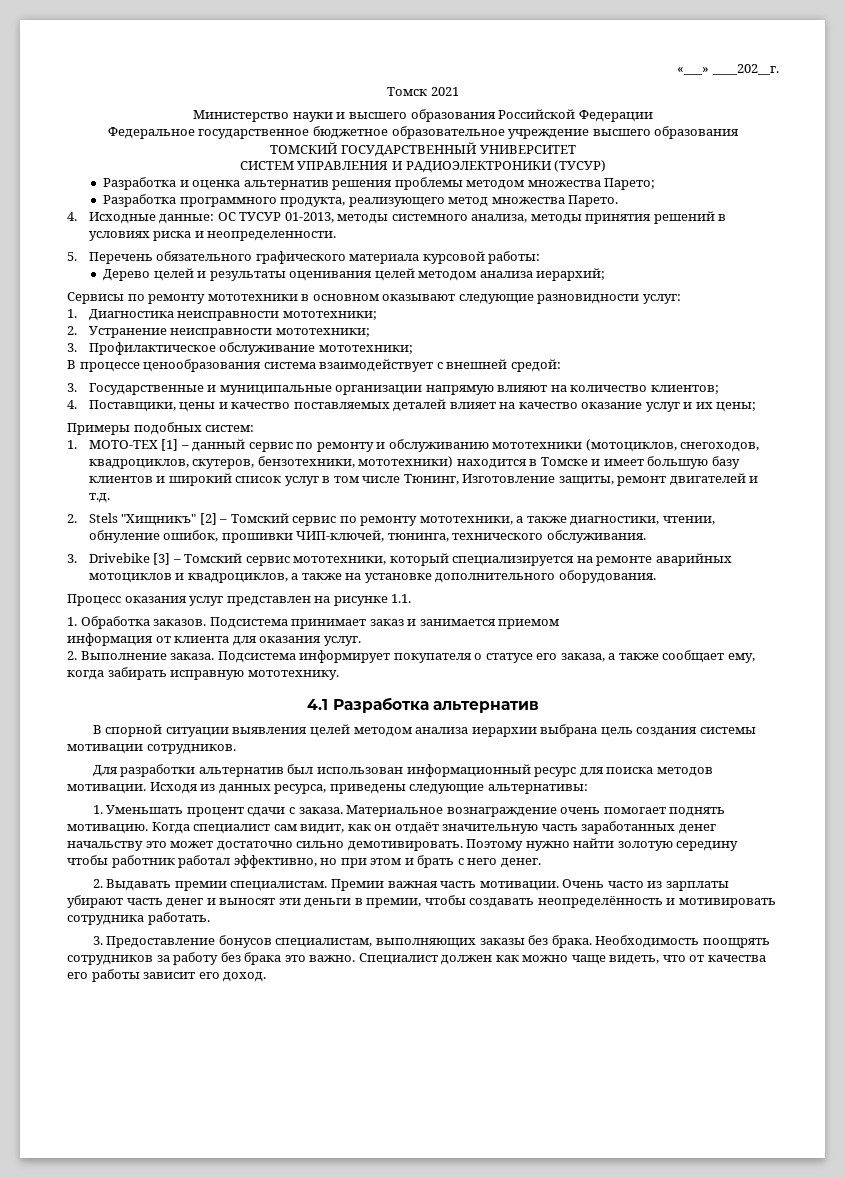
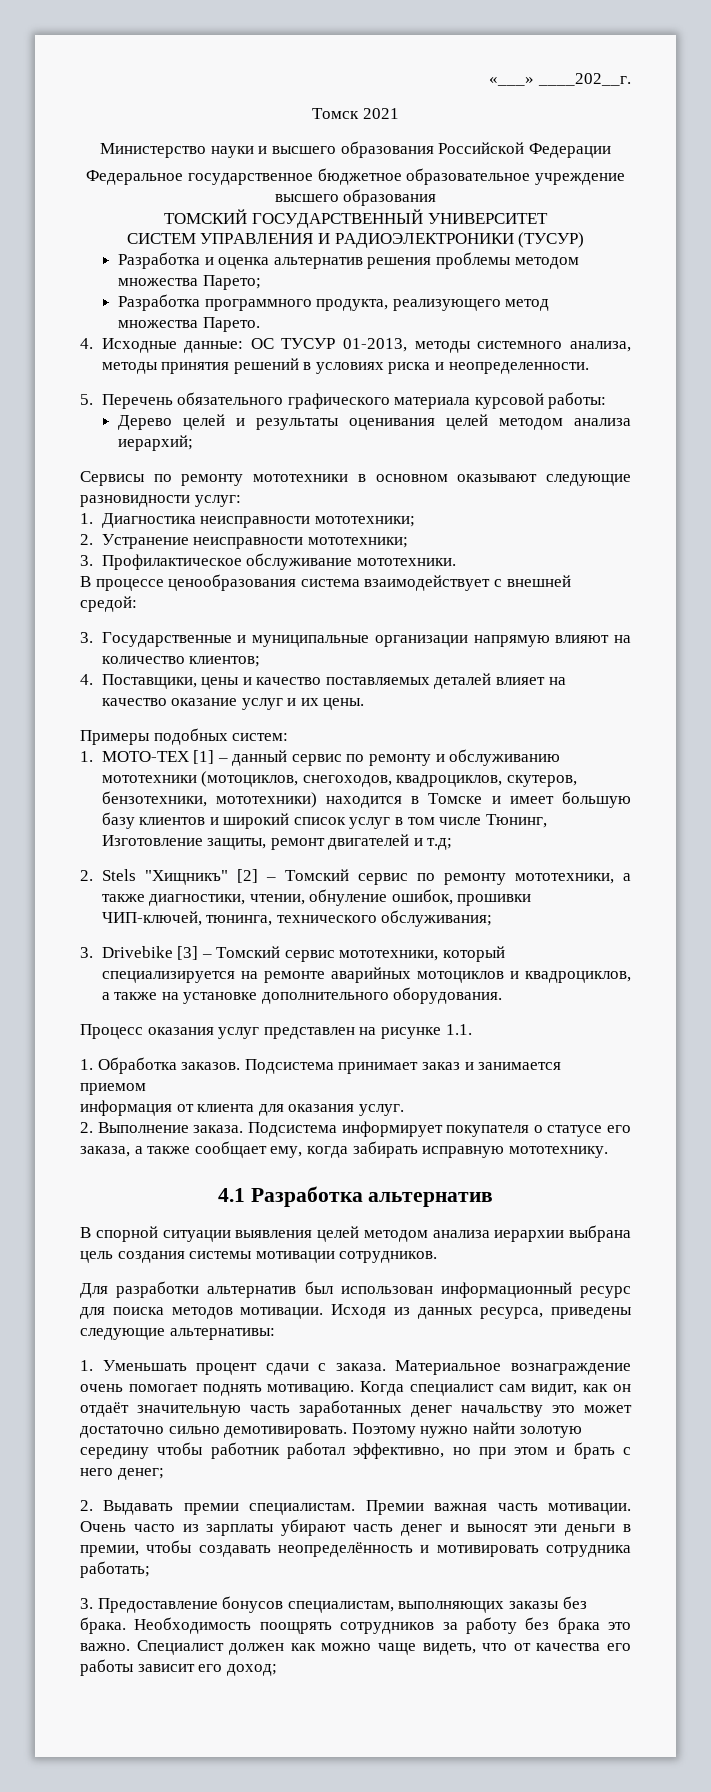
- 3. Профилактическое обслуживание мототехники;
+ 3. Профилактическое обслуживание мототехники.
- 4. Поставщики, цены и качество поставляемых деталей влияет на качество оказание услуг и их цены;
+ 4. Поставщики, цены и качество поставляемых деталей влияет на качество оказание услуг и их цены.
- 1. МОТО-ТЕХ [1] – данный сервис по ремонту и обслуживанию мототехники (мотоциклов, снегоходов, квадроциклов, скутеров, бензотехники, мототехники) находится в Томске и имеет большую базу клиентов и широкий список услуг в том числе Тюнинг, Изготовление защиты, ремонт двигателей и т.д.
+ 1. МОТО-ТЕХ [1] – данный сервис по ремонту и обслуживанию мототехники (мотоциклов, снегоходов, квадроциклов, скутеров, бензотехники, мототехники) находится в Томске и имеет большую базу клиентов и широкий список услуг в том числе Тюнинг, Изготовление защиты, ремонт двигателей и т.д;
- 2. Stels "Хищникъ" [2] – Томский сервис по ремонту мототехники, а также диагностики, чтении, обнуление ошибок, прошивки ЧИП-ключей, тюнинга, технического обслуживания.
+ 2. Stels "Хищникъ" [2] – Томский сервис по ремонту мототехники, а также диагностики, чтении, обнуление ошибок, прошивки ЧИП-ключей, тюнинга, технического обслуживания;
- Поэтому нужно найти золотую середину чтобы работник работал эффективно, но при этом и брать с него денег.
+ Поэтому нужно найти золотую середину чтобы работник работал эффективно, но при этом и брать с него денег;
- Очень часто из зарплаты убирают часть денег и выносят эти деньги в премии, чтобы создавать неопределённость и мотивировать сотрудника работать.
+ Очень часто из зарплаты убирают часть денег и выносят эти деньги в премии, чтобы создавать неопределённость и мотивировать сотрудника работать;
- Специалист должен как можно чаще видеть, что от качества его работы зависит его доход.
+ Специалист должен как можно чаще видеть, что от качества его работы зависит его доход;

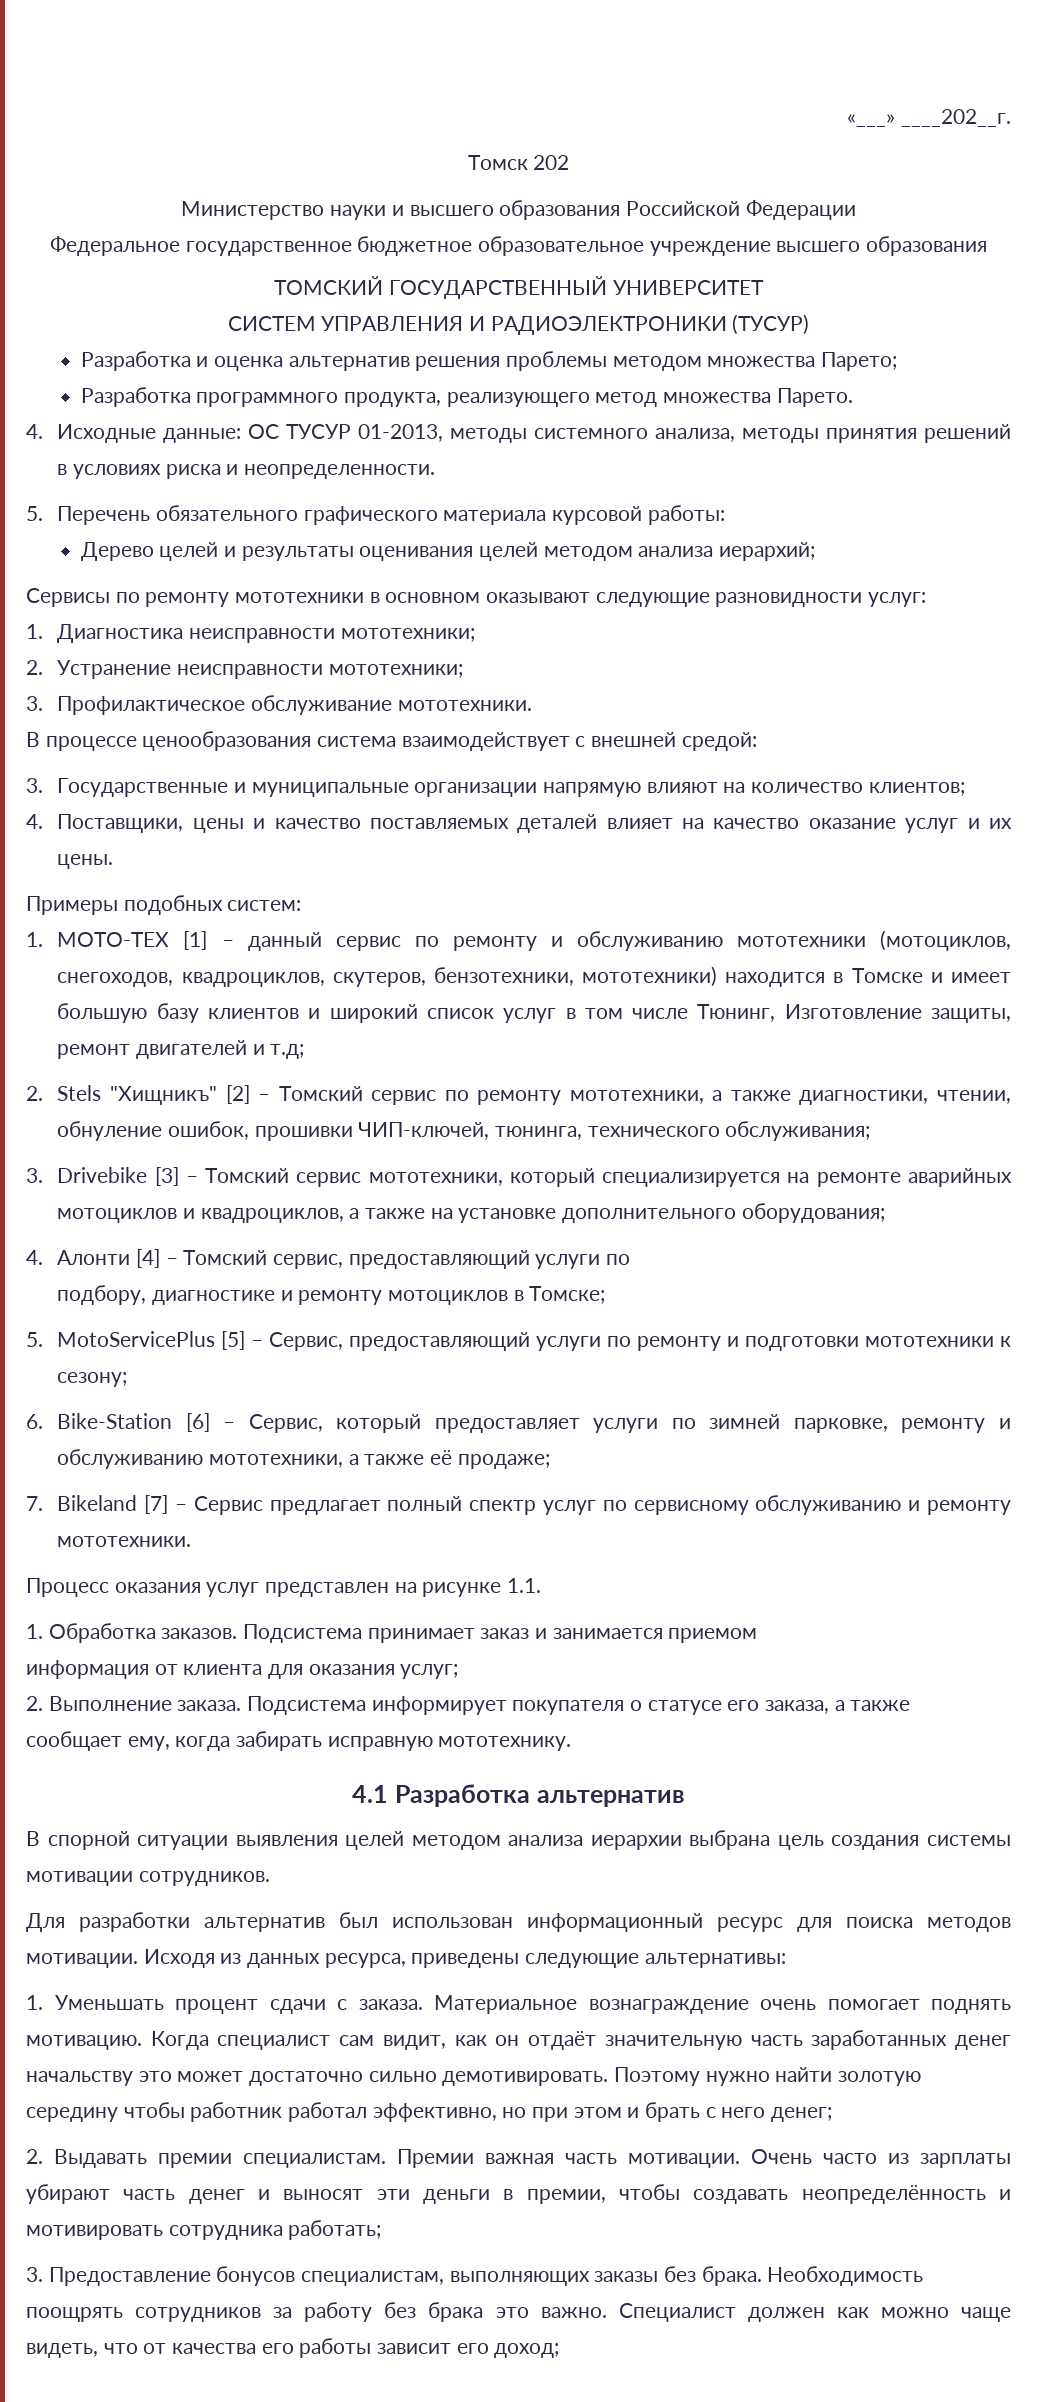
- Томск 2021
+ Томск 202
- 3. Drivebike [3] – Томский сервис мототехники, который специализируется на ремонте аварийных мотоциклов и квадроциклов, а также на установке дополнительного оборудования.
+ 3. Drivebike [3] – Томский сервис мототехники, который специализируется на ремонте аварийных мотоциклов и квадроциклов, а также на установке дополнительного оборудования;
+ 4. Алонти [4] – Томский сервис, предоставляющий услуги по
+ подбору, диагностике и ремонту мотоциклов в Томске;
+ 5. MotoServicePlus [5] – Сервис, предоставляющий услуги по ремонту и подготовки мототехники к сезону;
+ 6. Bike-Station [6] – Сервис, который предоставляет услуги по зимней парковке, ремонту и обслуживанию мототехники, а также её продаже;
+ 7. Bikeland [7] – Сервис предлагает полный спектр услуг по сервисному обслуживанию и ремонту мототехники.
- информация от клиента для оказания услуг.
+ информация от клиента для оказания услуг;

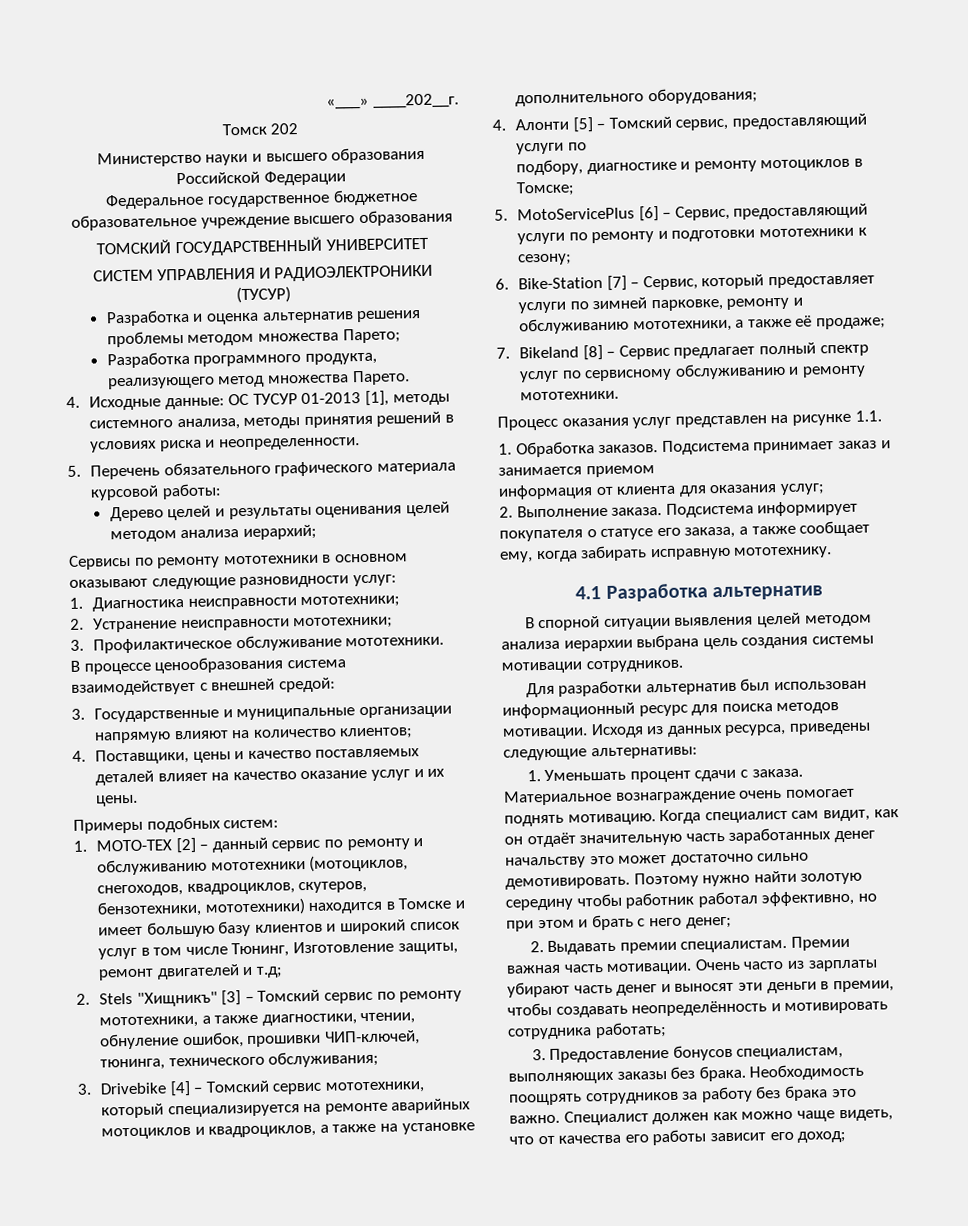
- 4. Исходные данные: ОС ТУСУР 01-2013, методы системного анализа, методы принятия решений в условиях риска и неопределенности.
+ 4. Исходные данные: ОС ТУСУР 01-2013 [1], методы системного анализа, методы принятия решений в условиях риска и неопределенности.
- 1. МОТО-ТЕХ [1] – данный сервис по ремонту и обслуживанию мототехники (мотоциклов, снегоходов, квадроциклов, скутеров, бензотехники, мототехники) находится в Томске и имеет большую базу клиентов и широкий список услуг в том числе Тюнинг, Изготовление защиты, ремонт двигателей и т.д;
+ 1. МОТО-ТЕХ [2] – данный сервис по ремонту и обслуживанию мототехники (мотоциклов, снегоходов, квадроциклов, скутеров, бензотехники, мототехники) находится в Томске и имеет большую базу клиентов и широкий список услуг в том числе Тюнинг, Изготовление защиты, ремонт двигателей и т.д;
- 2. Stels "Хищникъ" [2] – Томский сервис по ремонту мототехники, а также диагностики, чтении, обнуление ошибок, прошивки ЧИП-ключей, тюнинга, технического обслуживания;
+ 2. Stels "Хищникъ" [3] – Томский сервис по ремонту мототехники, а также диагностики, чтении, обнуление ошибок, прошивки ЧИП-ключей, тюнинга, технического обслуживания;
- 3. Drivebike [3] – Томский сервис мототехники, который специализируется на ремонте аварийных мотоциклов и квадроциклов, а также на установке дополнительного оборудования;
+ 3. Drivebike [4] – Томский сервис мототехники, который специализируется на ремонте аварийных мотоциклов и квадроциклов, а также на установке дополнительного оборудования;
- 4. Алонти [4] – Томский сервис, предоставляющий услуги по
+ 4. Алонти [5] – Томский сервис, предоставляющий услуги по
- 5. MotoServicePlus [5] – Сервис, предоставляющий услуги по ремонту и подготовки мототехники к сезону;
+ 5. MotoServicePlus [6] – Сервис, предоставляющий услуги по ремонту и подготовки мототехники к сезону;
- 6. Bike-Station [6] – Сервис, который предоставляет услуги по зимней парковке, ремонту и обслуживанию мототехники, а также её продаже;
+ 6. Bike-Station [7] – Сервис, который предоставляет услуги по зимней парковке, ремонту и обслуживанию мототехники, а также её продаже;
- 7. Bikeland [7] – Сервис предлагает полный спектр услуг по сервисному обслуживанию и ремонту мототехники.
+ 7. Bikeland [8] – Сервис предлагает полный спектр услуг по сервисному обслуживанию и ремонту мототехники.

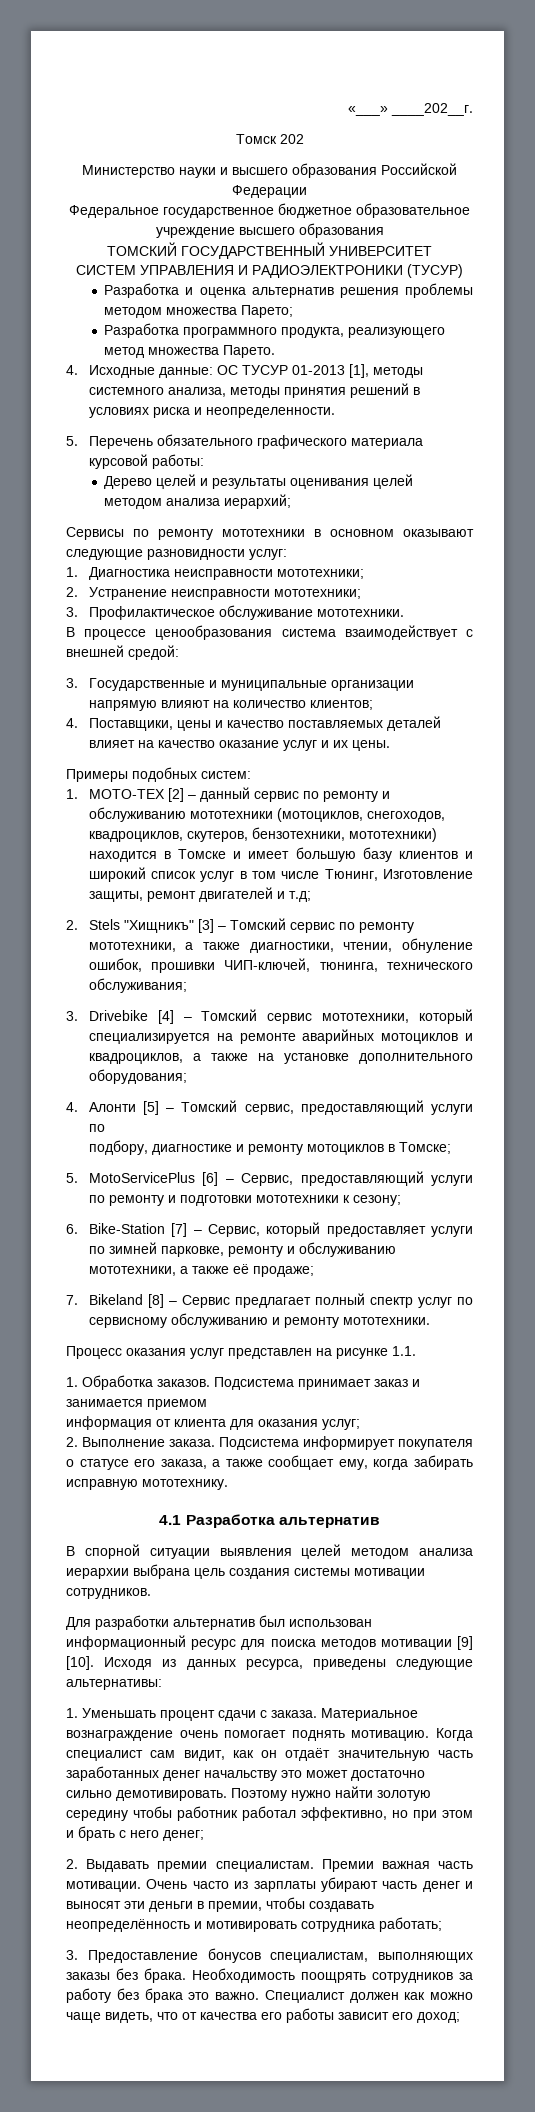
- Для разработки альтернатив был использован информационный ресурс для поиска методов мотивации.
+ Для разработки альтернатив был использован информационный ресурс для поиска методов мотивации [9] [10].

